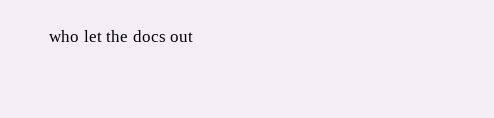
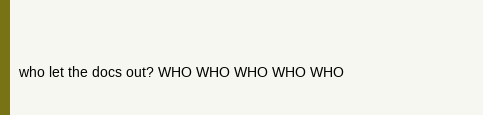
- who let the docs out
+ who let the docs out? WHO WHO WHO WHO WHO

